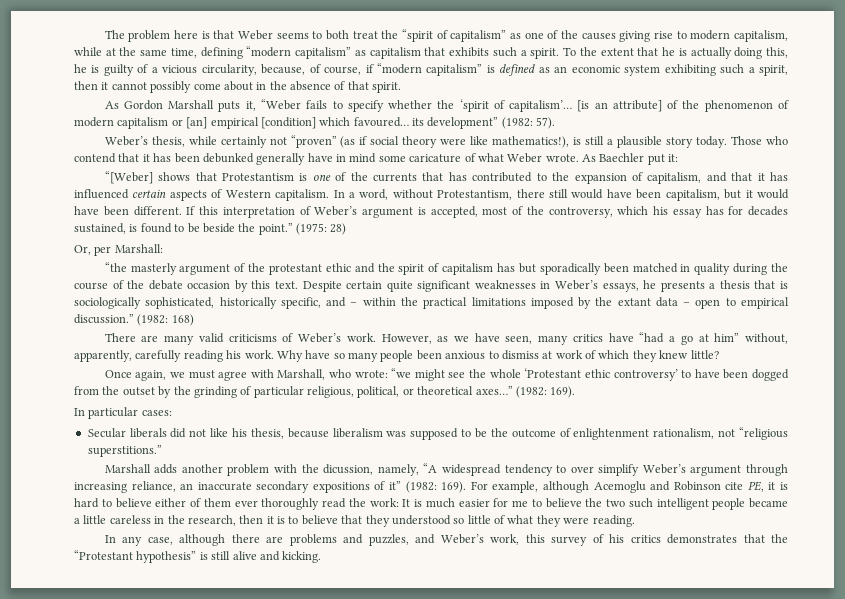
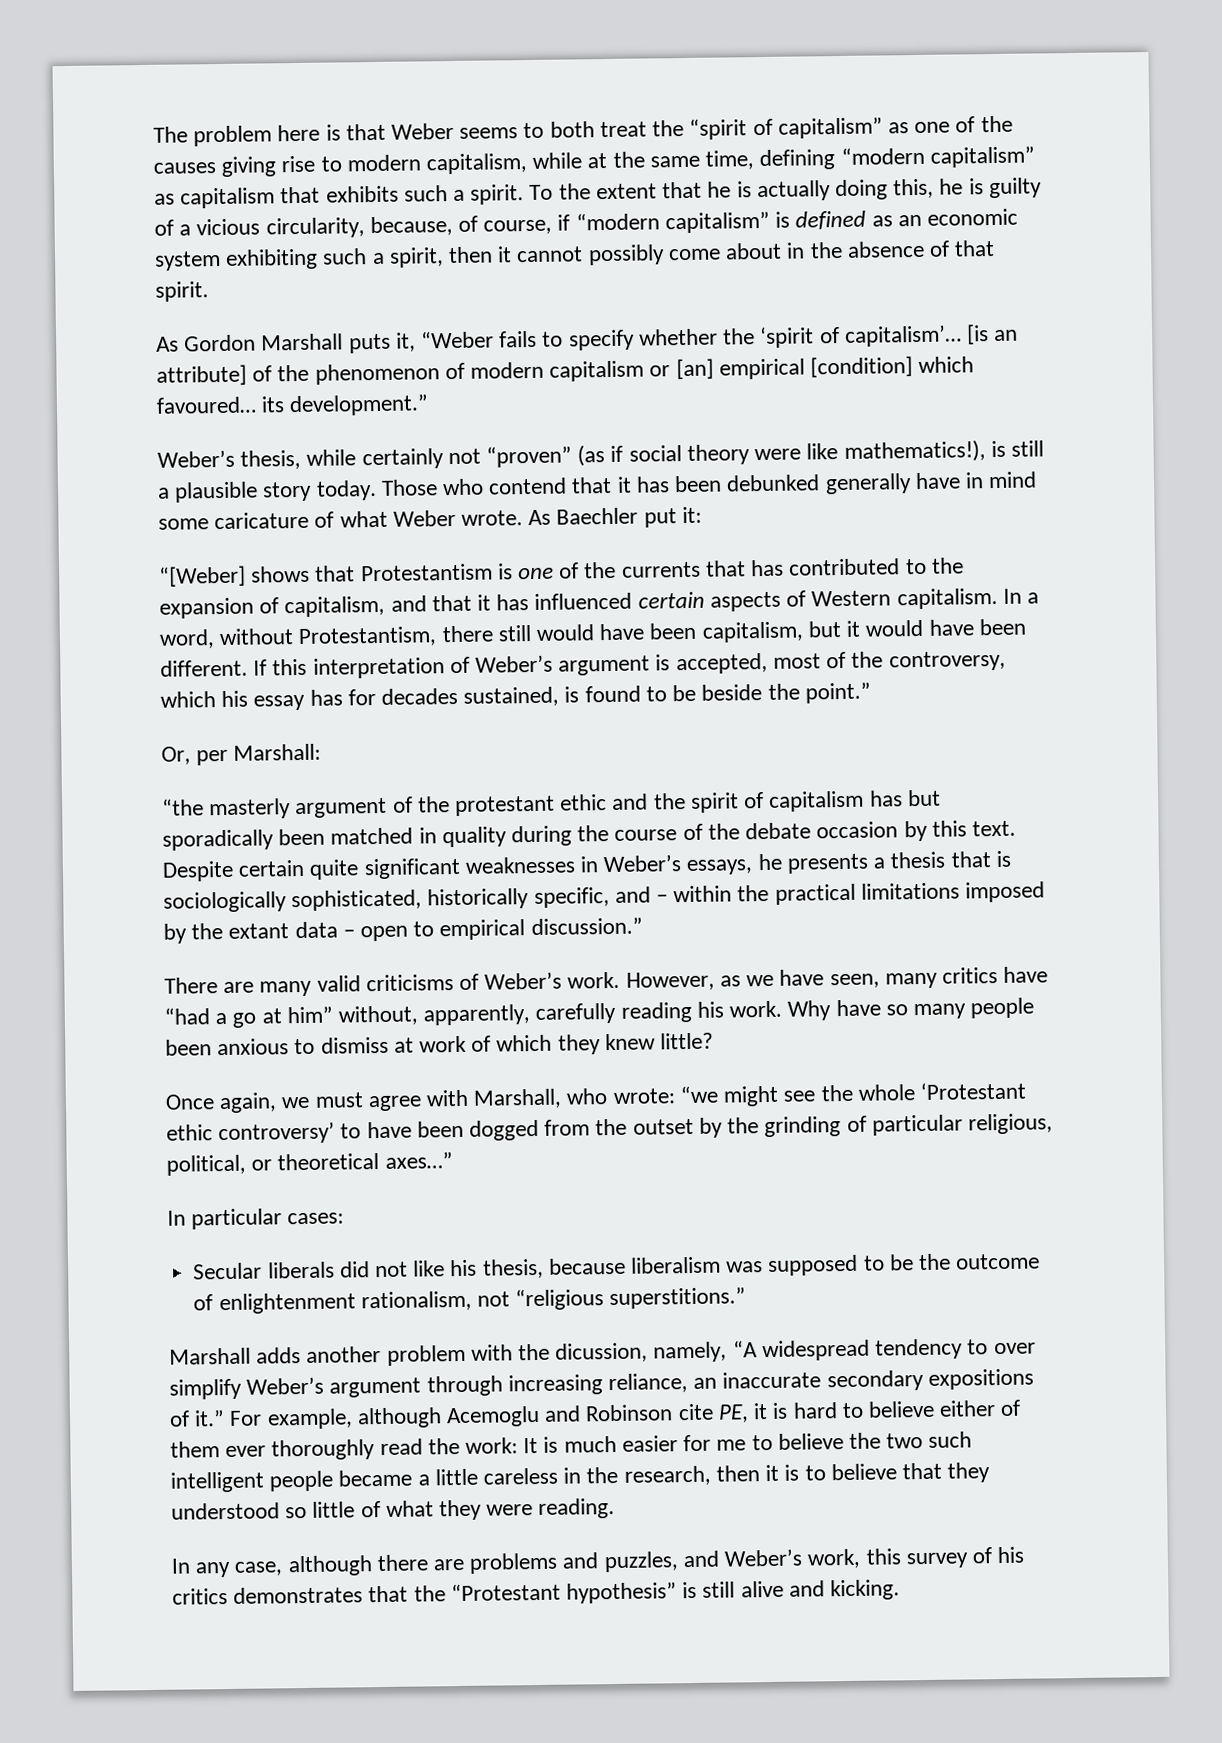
- [is an attribute] of the phenomenon of modern capitalism or [an] empirical [condition] which favoured… its development” (1982: 57).
+ [is an attribute] of the phenomenon of modern capitalism or [an] empirical [condition] which favoured… its development.”
- (1975: 28)
- (1982: 168)
- Once again, we must agree with Marshall, who wrote: “we might see the whole ‘Protestant ethic controversy’ to have been dogged from the outset by the grinding of particular religious, political, or theoretical axes…” (1982: 169).
+ Once again, we must agree with Marshall, who wrote: “we might see the whole ‘Protestant ethic controversy’ to have been dogged from the outset by the grinding of particular religious, political, or theoretical axes…”
- Marshall adds another problem with the dicussion, namely, “A widespread tendency to over simplify Weber’s argument through increasing reliance, an inaccurate secondary expositions of it” (1982: 169).
+ Marshall adds another problem with the dicussion, namely, “A widespread tendency to over simplify Weber’s argument through increasing reliance, an inaccurate secondary expositions of it.”

